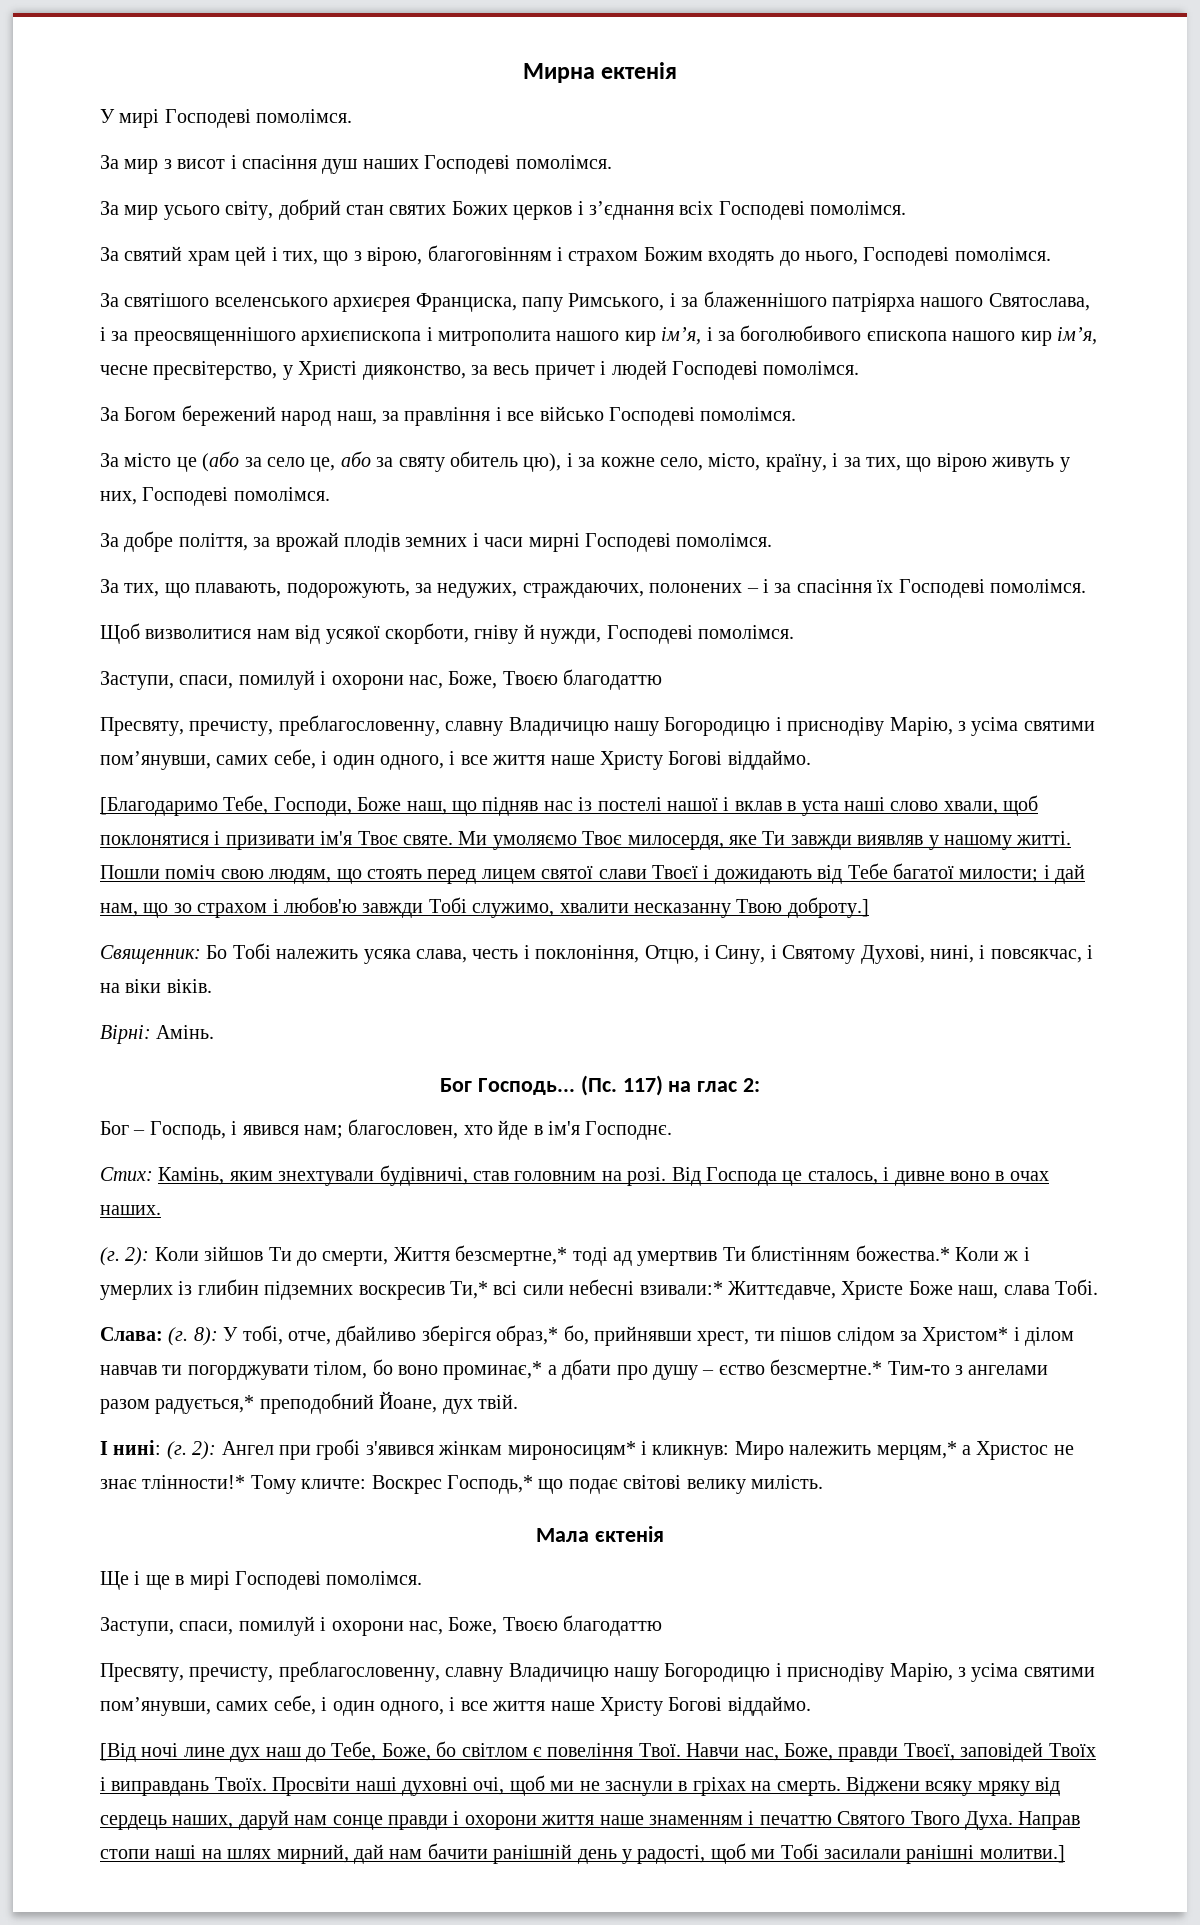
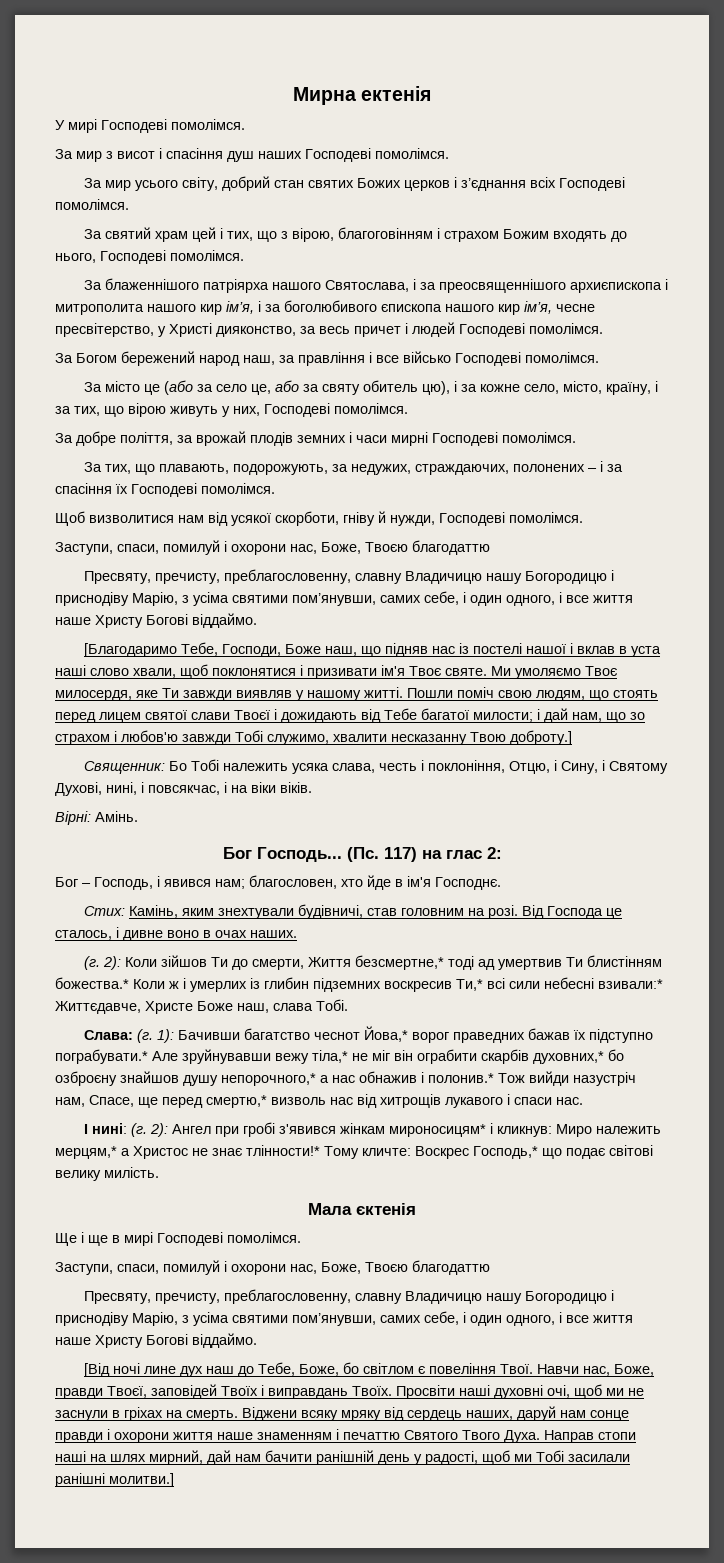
- За святішого вселенського архиєрея Франциска, папу Римського, і за блаженнішого патріярха нашого Святослава, і за преосвященнішого архиєпископа і митрополита нашого кир ім’я, і за боголюбивого єпископа нашого кир ім’я, чесне пресвітерство, у Христі дияконство, за весь причет і людей Господеві помолімся.
+ За блаженнішого патріярха нашого Святослава, і за преосвященнішого архиєпископа і митрополита нашого кир ім’я, і за боголюбивого єпископа нашого кир ім’я, чесне пресвітерство, у Христі дияконство, за весь причет і людей Господеві помолімся.
- Слава: (г. 8): У тобі, отче, дбайливо зберігся образ,* бо, прийнявши хрест, ти пішов слідом за Христом* і ділом навчав ти погорджувати тілом, бо воно проминає,* а дбати про душу – єство безсмертне.* Тим-то з ангелами разом радується,* преподобний Йоане, дух твій.
+ Слава: (г. 1): Бачивши багатство чеснот Йова,* ворог праведних бажав їх підступно пограбувати.* Але зруйнувавши вежу тіла,* не міг він ограбити скарбів духовних,* бо озброєну знайшов душу непорочного,* а нас обнажив і полонив.* Тож вийди назустріч нам, Спасе, ще перед смертю,* визволь нас від хитрощів лукавого і спаси нас.

